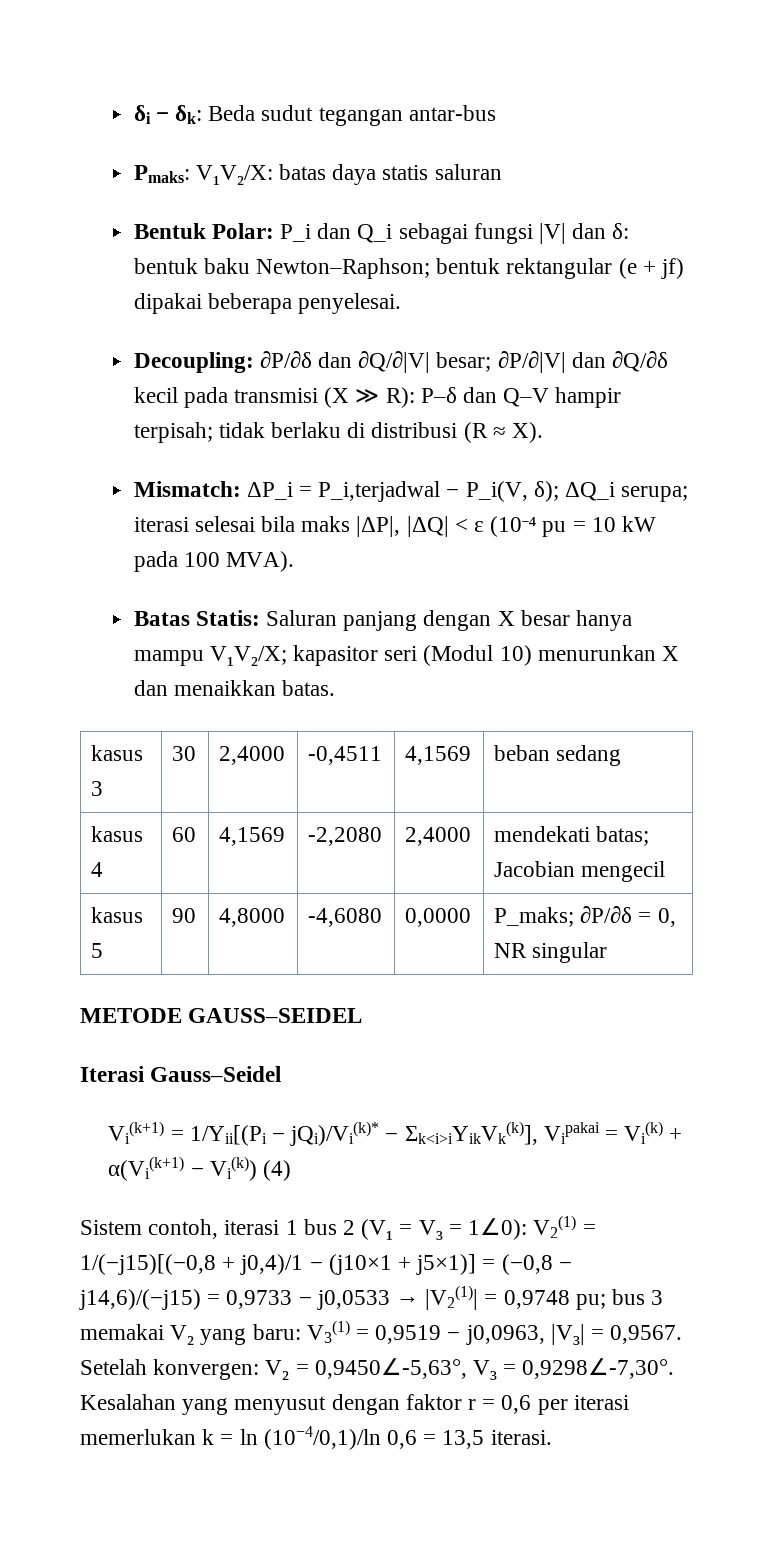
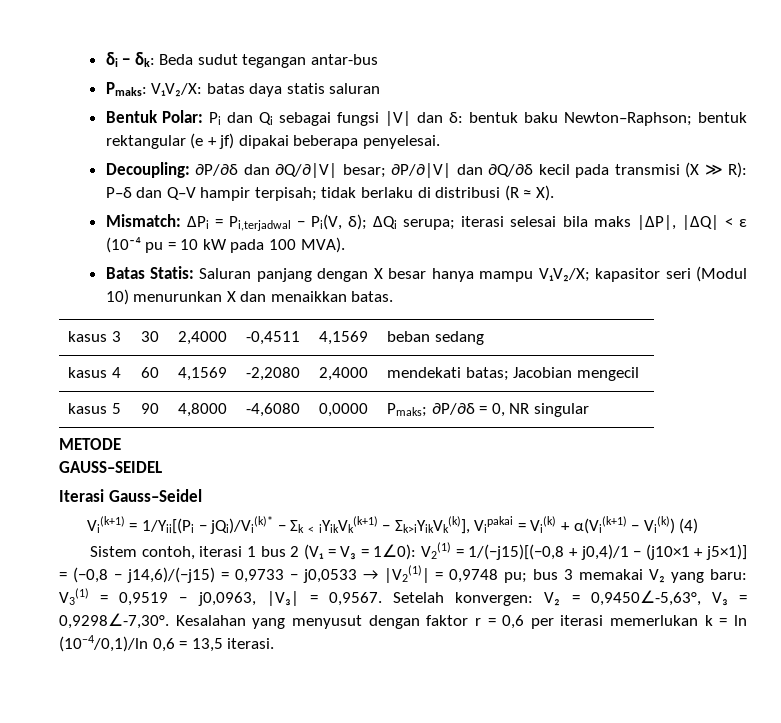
- Bentuk Polar: P_i dan Q_i sebagai fungsi |V| dan δ: bentuk baku Newton–Raphson; bentuk rektangular (e + jf) dipakai beberapa penyelesai.
+ Bentuk Polar: Pi dan Qi sebagai fungsi |V| dan δ: bentuk baku Newton–Raphson; bentuk rektangular (e + jf) dipakai beberapa penyelesai.
- Mismatch: ΔP_i = P_i,terjadwal − P_i(V, δ); ΔQ_i serupa; iterasi selesai bila maks |ΔP|, |ΔQ| < ε (10⁻⁴ pu = 10 kW pada 100 MVA).
+ Mismatch: ΔPi = Pi,terjadwal − Pi(V, δ); ΔQi serupa; iterasi selesai bila maks |ΔP|, |ΔQ| < ε (10⁻⁴ pu = 10 kW pada 100 MVA).
- kasus 5 | 90 | 4,8000 | -4,6080 | 0,0000 | P_maks; ∂P/∂δ = 0, NR singular
+ kasus 5 | 90 | 4,8000 | -4,6080 | 0,0000 | Pmaks; ∂P/∂δ = 0, NR singular
- METODE GAUSS–SEIDEL
+ METODE
+ GAUSS–SEIDEL
- Vi(k+1) = 1/Yii[(Pi − jQi)/Vi(k)* − Σk<i>iYikVk(k)], Vipakai = Vi(k) + α(Vi(k+1) − Vi(k)) (4)
+ Vi(k+1) = 1/Yii[(Pi − jQi)/Vi(k)* − Σk < iYikVk(k+1) − Σk>iYikVk(k)], Vipakai = Vi(k) + α(Vi(k+1) − Vi(k)) (4)

